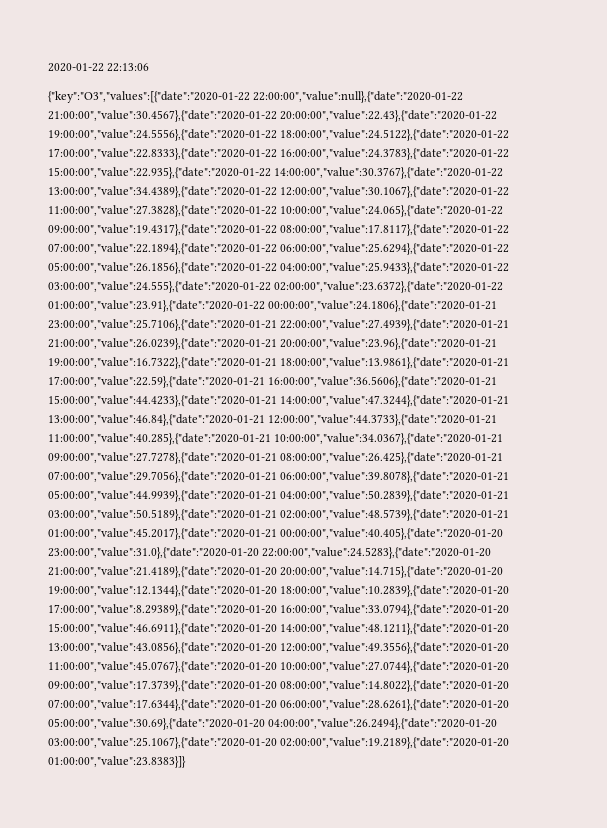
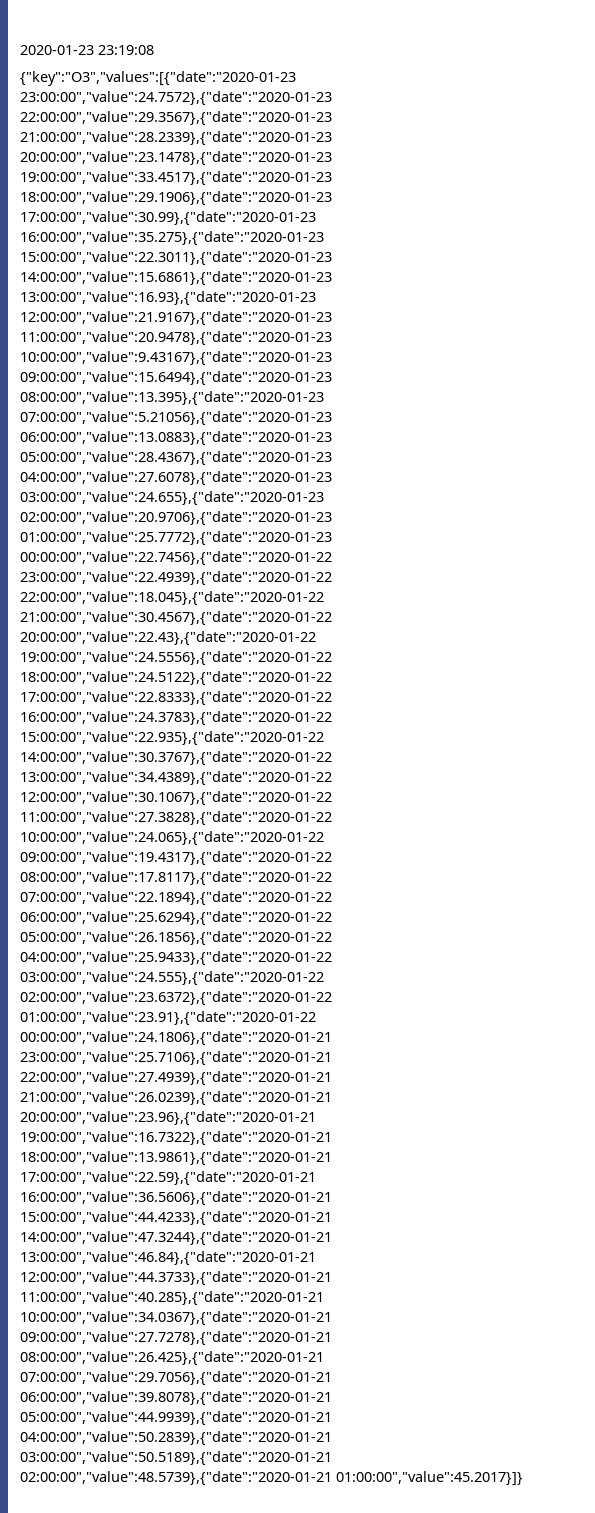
- 2020-01-22 22:13:06
- {"key":"O3","values":[{"date":"2020-01-22 22:00:00","value":null},{"date":"2020-01-22 21:00:00","value":30.4567},{"date":"2020-01-22 20:00:00","value":22.43},{"date":"2020-01-22 19:00:00","value":24.5556},{"date":"2020-01-22 18:00:00","value":24.5122},{"date":"2020-01-22 17:00:00","value":22.8333},{"date":"2020-01-22 16:00:00","value":24.3783},{"date":"2020-01-22 15:00:00","value":22.935},{"date":"2020-01-22 14:00:00","value":30.3767},{"date":"2020-01-22 13:00:00","value":34.4389},{"date":"2020-01-22 12:00:00","value":30.1067},{"date":"2020-01-22 11:00:00","value":27.3828},{"date":"2020-01-22 10:00:00","value":24.065},{"date":"2020-01-22 09:00:00","value":19.4317},{"date":"2020-01-22 08:00:00","value":17.8117},{"date":"2020-01-22 07:00:00","value":22.1894},{"date":"2020-01-22 06:00:00","value":25.6294},{"date":"2020-01-22 05:00:00","value":26.1856},{"date":"2020-01-22 04:00:00","value":25.9433},{"date":"2020-01-22 03:00:00","value":24.555},{"date":"2020-01-22 02:00:00","value":23.6372},{"date":"2020-01-22 01:00:00","value":23.91},{"date":"2020-01-22 00:00:00","value":24.1806},{"date":"2020-01-21 23:00:00","value":25.7106},{"date":"2020-01-21 22:00:00","value":27.4939},{"date":"2020-01-21 21:00:00","value":26.0239},{"date":"2020-01-21 20:00:00","value":23.96},{"date":"2020-01-21 19:00:00","value":16.7322},{"date":"2020-01-21 18:00:00","value":13.9861},{"date":"2020-01-21 17:00:00","value":22.59},{"date":"2020-01-21 16:00:00","value":36.5606},{"date":"2020-01-21 15:00:00","value":44.4233},{"date":"2020-01-21 14:00:00","value":47.3244},{"date":"2020-01-21 13:00:00","value":46.84},{"date":"2020-01-21 12:00:00","value":44.3733},{"date":"2020-01-21 11:00:00","value":40.285},{"date":"2020-01-21 10:00:00","value":34.0367},{"date":"2020-01-21 09:00:00","value":27.7278},{"date":"2020-01-21 08:00:00","value":26.425},{"date":"2020-01-21 07:00:00","value":29.7056},{"date":"2020-01-21 06:00:00","value":39.8078},{"date":"2020-01-21 05:00:00","value":44.9939},{"date":"2020-01-21 04:00:00","value":50.2839},{"date":"2020-01-21 03:00:00","value":50.5189},{"date":"2020-01-21 02:00:00","value":48.5739},{"date":"2020-01-21 01:00:00","value":45.2017},{"date":"2020-01-21 00:00:00","value":40.405},{"date":"2020-01-20 23:00:00","value":31.0},{"date":"2020-01-20 22:00:00","value":24.5283},{"date":"2020-01-20 21:00:00","value":21.4189},{"date":"2020-01-20 20:00:00","value":14.715},{"date":"2020-01-20 19:00:00","value":12.1344},{"date":"2020-01-20 18:00:00","value":10.2839},{"date":"2020-01-20 17:00:00","value":8.29389},{"date":"2020-01-20 16:00:00","value":33.0794},{"date":"2020-01-20 15:00:00","value":46.6911},{"date":"2020-01-20 14:00:00","value":48.1211},{"date":"2020-01-20 13:00:00","value":43.0856},{"date":"2020-01-20 12:00:00","value":49.3556},{"date":"2020-01-20 11:00:00","value":45.0767},{"date":"2020-01-20 10:00:00","value":27.0744},{"date":"2020-01-20 09:00:00","value":17.3739},{"date":"2020-01-20 08:00:00","value":14.8022},{"date":"2020-01-20 07:00:00","value":17.6344},{"date":"2020-01-20 06:00:00","value":28.6261},{"date":"2020-01-20 05:00:00","value":30.69},{"date":"2020-01-20 04:00:00","value":26.2494},{"date":"2020-01-20 03:00:00","value":25.1067},{"date":"2020-01-20 02:00:00","value":19.2189},{"date":"2020-01-20 01:00:00","value":23.8383}]}
+ 2020-01-23 23:19:08
+ {"key":"O3","values":[{"date":"2020-01-23 23:00:00","value":24.7572},{"date":"2020-01-23 22:00:00","value":29.3567},{"date":"2020-01-23 21:00:00","value":28.2339},{"date":"2020-01-23 20:00:00","value":23.1478},{"date":"2020-01-23 19:00:00","value":33.4517},{"date":"2020-01-23 18:00:00","value":29.1906},{"date":"2020-01-23 17:00:00","value":30.99},{"date":"2020-01-23 16:00:00","value":35.275},{"date":"2020-01-23 15:00:00","value":22.3011},{"date":"2020-01-23 14:00:00","value":15.6861},{"date":"2020-01-23 13:00:00","value":16.93},{"date":"2020-01-23 12:00:00","value":21.9167},{"date":"2020-01-23 11:00:00","value":20.9478},{"date":"2020-01-23 10:00:00","value":9.43167},{"date":"2020-01-23 09:00:00","value":15.6494},{"date":"2020-01-23 08:00:00","value":13.395},{"date":"2020-01-23 07:00:00","value":5.21056},{"date":"2020-01-23 06:00:00","value":13.0883},{"date":"2020-01-23 05:00:00","value":28.4367},{"date":"2020-01-23 04:00:00","value":27.6078},{"date":"2020-01-23 03:00:00","value":24.655},{"date":"2020-01-23 02:00:00","value":20.9706},{"date":"2020-01-23 01:00:00","value":25.7772},{"date":"2020-01-23 00:00:00","value":22.7456},{"date":"2020-01-22 23:00:00","value":22.4939},{"date":"2020-01-22 22:00:00","value":18.045},{"date":"2020-01-22 21:00:00","value":30.4567},{"date":"2020-01-22 20:00:00","value":22.43},{"date":"2020-01-22 19:00:00","value":24.5556},{"date":"2020-01-22 18:00:00","value":24.5122},{"date":"2020-01-22 17:00:00","value":22.8333},{"date":"2020-01-22 16:00:00","value":24.3783},{"date":"2020-01-22 15:00:00","value":22.935},{"date":"2020-01-22 14:00:00","value":30.3767},{"date":"2020-01-22 13:00:00","value":34.4389},{"date":"2020-01-22 12:00:00","value":30.1067},{"date":"2020-01-22 11:00:00","value":27.3828},{"date":"2020-01-22 10:00:00","value":24.065},{"date":"2020-01-22 09:00:00","value":19.4317},{"date":"2020-01-22 08:00:00","value":17.8117},{"date":"2020-01-22 07:00:00","value":22.1894},{"date":"2020-01-22 06:00:00","value":25.6294},{"date":"2020-01-22 05:00:00","value":26.1856},{"date":"2020-01-22 04:00:00","value":25.9433},{"date":"2020-01-22 03:00:00","value":24.555},{"date":"2020-01-22 02:00:00","value":23.6372},{"date":"2020-01-22 01:00:00","value":23.91},{"date":"2020-01-22 00:00:00","value":24.1806},{"date":"2020-01-21 23:00:00","value":25.7106},{"date":"2020-01-21 22:00:00","value":27.4939},{"date":"2020-01-21 21:00:00","value":26.0239},{"date":"2020-01-21 20:00:00","value":23.96},{"date":"2020-01-21 19:00:00","value":16.7322},{"date":"2020-01-21 18:00:00","value":13.9861},{"date":"2020-01-21 17:00:00","value":22.59},{"date":"2020-01-21 16:00:00","value":36.5606},{"date":"2020-01-21 15:00:00","value":44.4233},{"date":"2020-01-21 14:00:00","value":47.3244},{"date":"2020-01-21 13:00:00","value":46.84},{"date":"2020-01-21 12:00:00","value":44.3733},{"date":"2020-01-21 11:00:00","value":40.285},{"date":"2020-01-21 10:00:00","value":34.0367},{"date":"2020-01-21 09:00:00","value":27.7278},{"date":"2020-01-21 08:00:00","value":26.425},{"date":"2020-01-21 07:00:00","value":29.7056},{"date":"2020-01-21 06:00:00","value":39.8078},{"date":"2020-01-21 05:00:00","value":44.9939},{"date":"2020-01-21 04:00:00","value":50.2839},{"date":"2020-01-21 03:00:00","value":50.5189},{"date":"2020-01-21 02:00:00","value":48.5739},{"date":"2020-01-21 01:00:00","value":45.2017}]}

